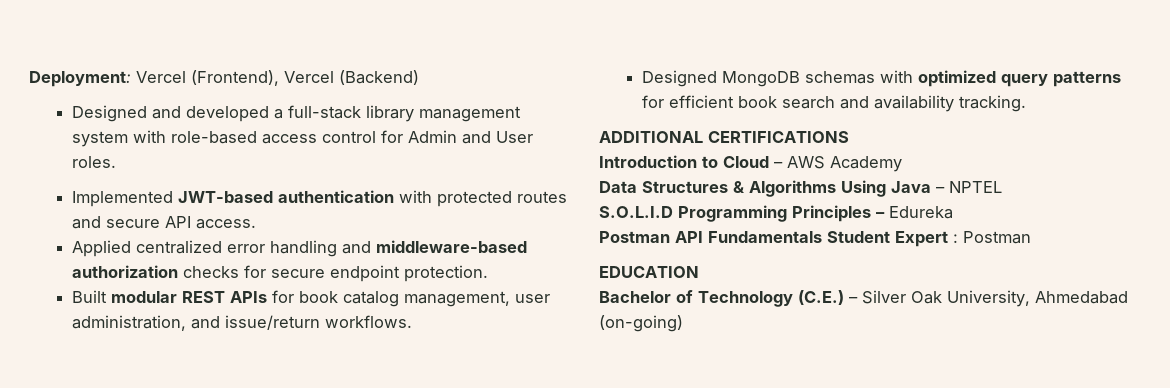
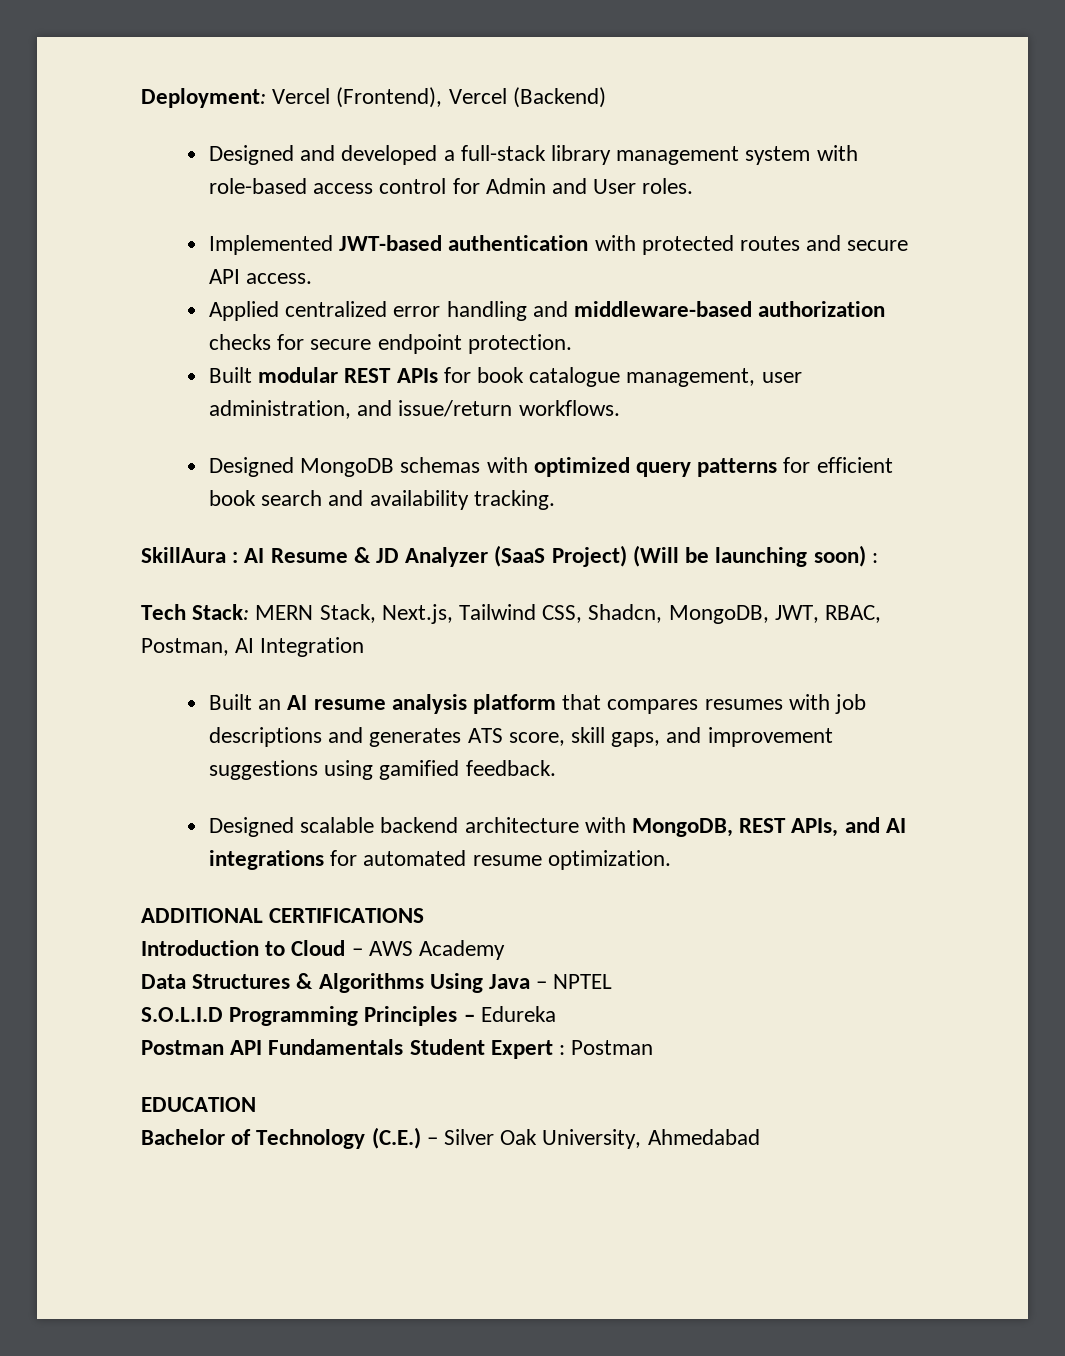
- Built modular REST APIs for book catalog management, user administration, and issue/return workflows.
+ Built modular REST APIs for book catalogue management, user administration, and issue/return workflows.
+ SkillAura : AI Resume & JD Analyzer (SaaS Project) (Will be launching soon) :
+ Tech Stack: MERN Stack, Next.js, Tailwind CSS, Shadcn, MongoDB, JWT, RBAC, Postman, AI Integration
+ Built an AI resume analysis platform that compares resumes with job descriptions and generates ATS score, skill gaps, and improvement suggestions using gamified feedback.
+ Designed scalable backend architecture with MongoDB, REST APIs, and AI integrations for automated resume optimization.
- Bachelor of Technology (C.E.) – Silver Oak University, Ahmedabad (on-going)
+ Bachelor of Technology (C.E.) – Silver Oak University, Ahmedabad

